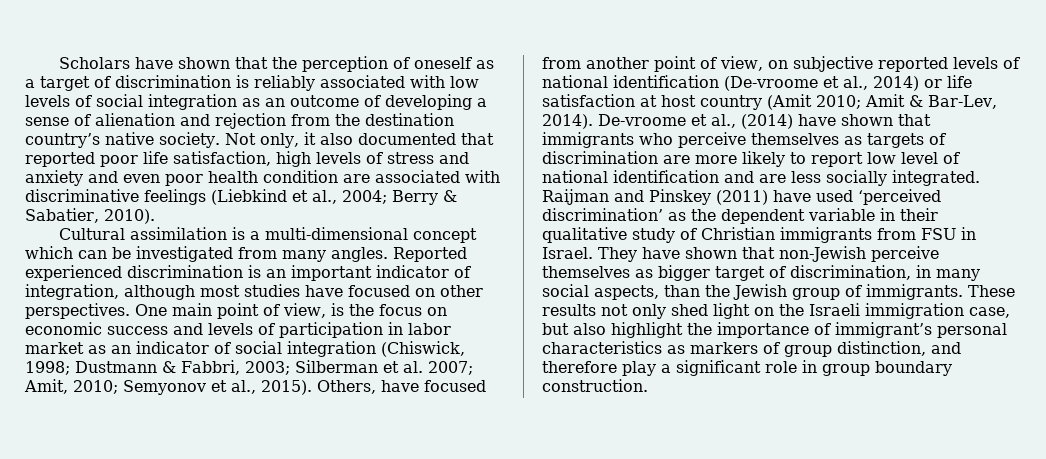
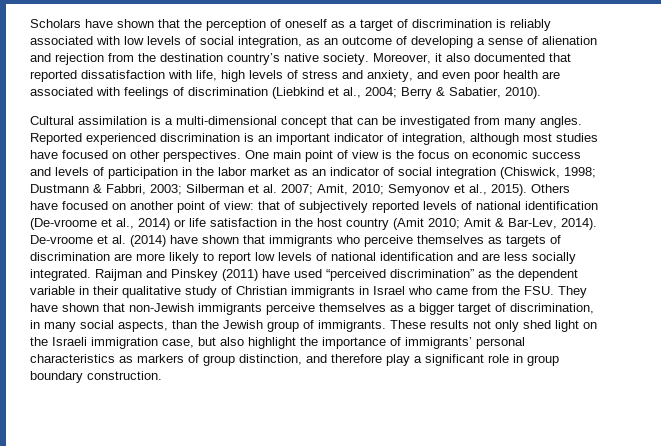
- Scholars have shown that the perception of oneself as a target of discrimination is reliably associated with low levels of social integration as an outcome of developing a sense of alienation and rejection from the destination country’s native society.
+ Scholars have shown that the perception of oneself as a target of discrimination is reliably associated with low levels of social integration, as an outcome of developing a sense of alienation and rejection from the destination country’s native society.
- Not only, it also documented that reported poor life satisfaction, high levels of stress and anxiety and even poor health condition are associated with discriminative feelings (Liebkind et al., 2004; Berry & Sabatier, 2010).
+ Moreover, it also documented that reported dissatisfaction with life, high levels of stress and anxiety, and even poor health are associated with feelings of discrimination (Liebkind et al., 2004; Berry & Sabatier, 2010).
- Cultural assimilation is a multi-dimensional concept which can be investigated from many angles.
+ Cultural assimilation is a multi-dimensional concept that can be investigated from many angles.
- One main point of view, is the focus on economic success and levels of participation in labor market as an indicator of social integration (Chiswick, 1998; Dustmann & Fabbri, 2003; Silberman et al. 2007; Amit, 2010; Semyonov et al., 2015).
+ One main point of view is the focus on economic success and levels of participation in the labor market as an indicator of social integration (Chiswick, 1998; Dustmann & Fabbri, 2003; Silberman et al. 2007; Amit, 2010; Semyonov et al., 2015).
- Others, have focused from another point of view, on subjective reported levels of national identification (De-vroome et al., 2014) or life satisfaction at host country (Amit 2010; Amit & Bar-Lev, 2014).
+ Others have focused on another point of view: that of subjectively reported levels of national identification (De-vroome et al., 2014) or life satisfaction in the host country (Amit 2010; Amit & Bar-Lev, 2014).
- De-vroome et al., (2014) have shown that immigrants who perceive themselves as targets of discrimination are more likely to report low level of national identification and are less socially integrated.
+ De-vroome et al. (2014) have shown that immigrants who perceive themselves as targets of discrimination are more likely to report low levels of national identification and are less socially integrated.
- Raijman and Pinskey (2011) have used ‘perceived discrimination’ as the dependent variable in their qualitative study of Christian immigrants from FSU in Israel. They have shown that non-Jewish perceive themselves as bigger target of discrimination, in many social aspects, than the Jewish group of immigrants.
+ Raijman and Pinskey (2011) have used “perceived discrimination” as the dependent variable in their qualitative study of Christian immigrants in Israel who came from the FSU. They have shown that non-Jewish immigrants perceive themselves as a bigger target of discrimination, in many social aspects, than the Jewish group of immigrants.
- These results not only shed light on the Israeli immigration case, but also highlight the importance of immigrant’s personal characteristics as markers of group distinction, and therefore play a significant role in group boundary construction.
+ These results not only shed light on the Israeli immigration case, but also highlight the importance of immigrants’ personal characteristics as markers of group distinction, and therefore play a significant role in group boundary construction.

